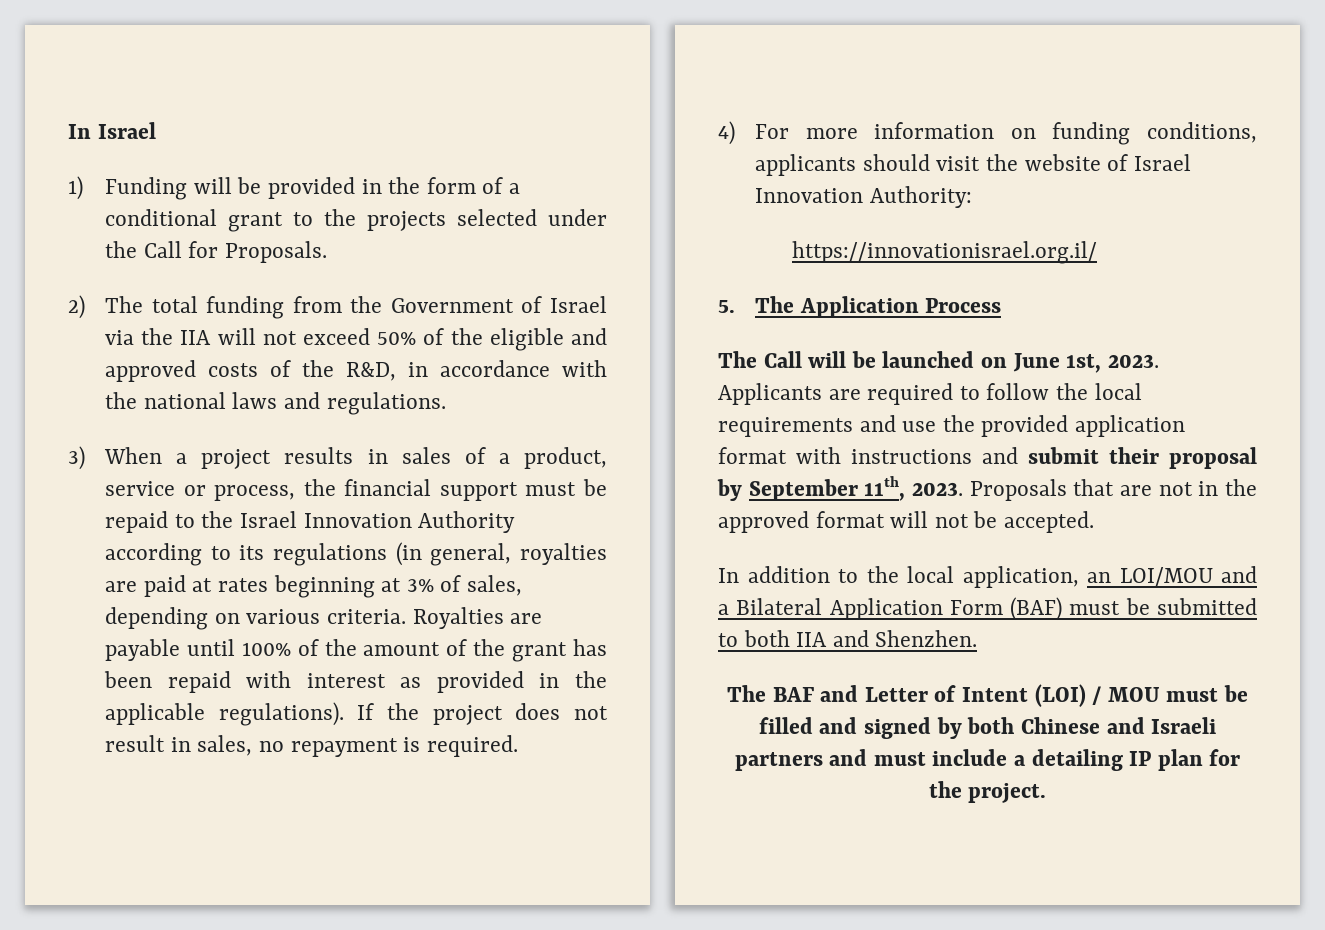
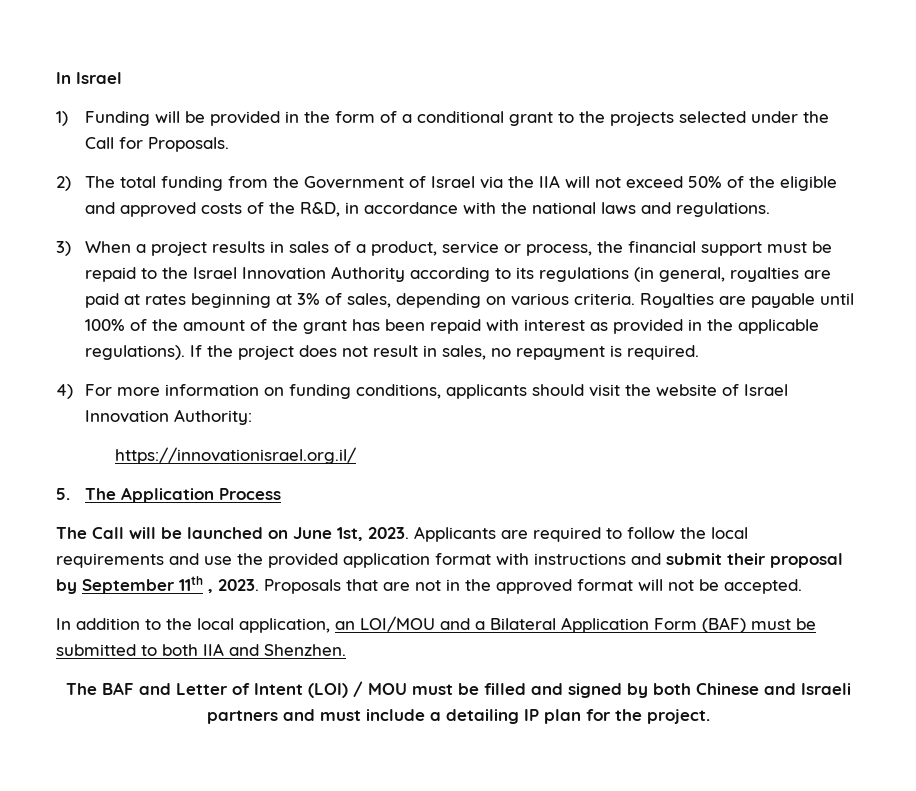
- Applicants are required to follow the local requirements and use the provided application format with instructions and submit their proposal by September 11th, 2023.
+ Applicants are required to follow the local requirements and use the provided application format with instructions and submit their proposal by September 11th , 2023.

